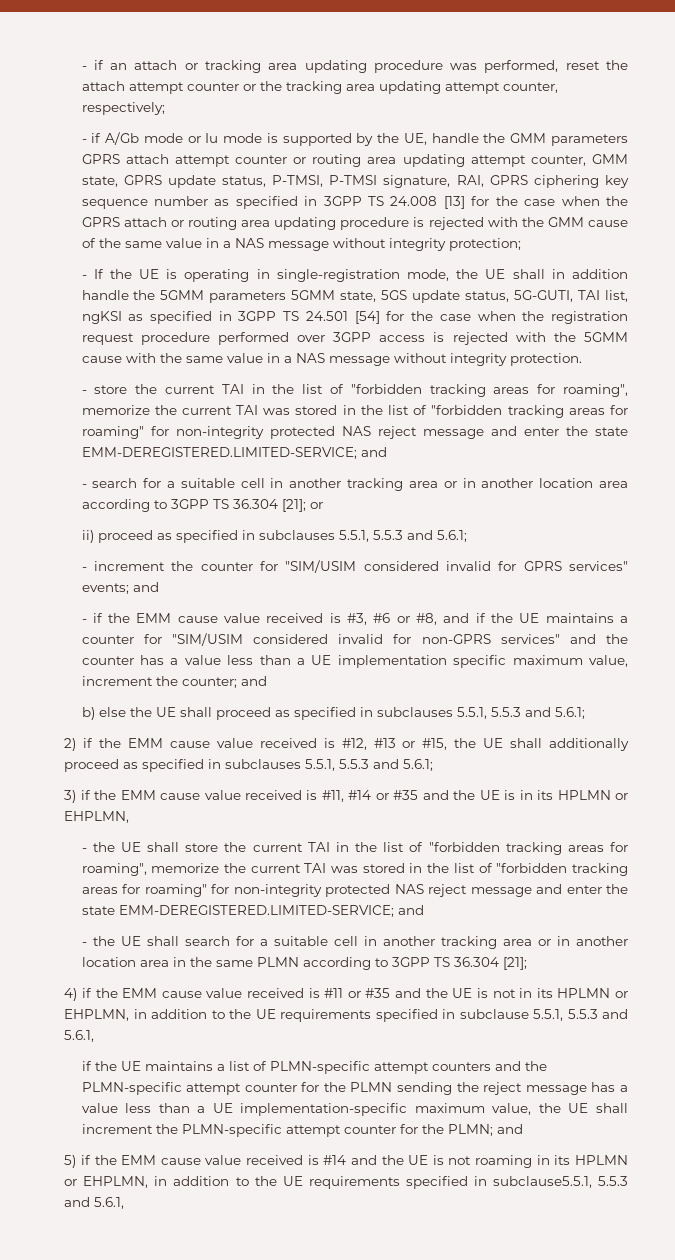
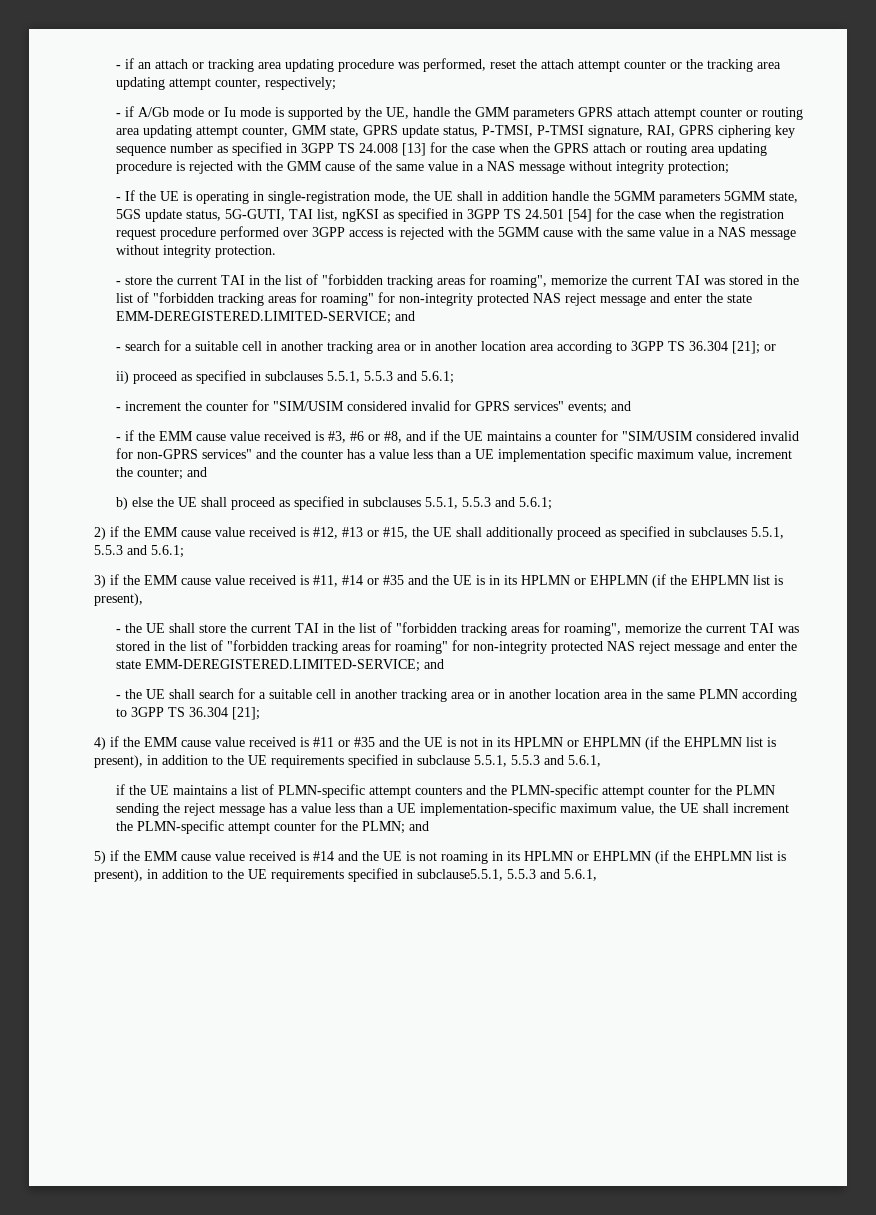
- 3) if the EMM cause value received is #11, #14 or #35 and the UE is in its HPLMN or EHPLMN,
+ 3) if the EMM cause value received is #11, #14 or #35 and the UE is in its HPLMN or EHPLMN (if the EHPLMN list is present),
- 4) if the EMM cause value received is #11 or #35 and the UE is not in its HPLMN or EHPLMN, in addition to the UE requirements specified in subclause 5.5.1, 5.5.3 and 5.6.1,
+ 4) if the EMM cause value received is #11 or #35 and the UE is not in its HPLMN or EHPLMN (if the EHPLMN list is present), in addition to the UE requirements specified in subclause 5.5.1, 5.5.3 and 5.6.1,
- 5) if the EMM cause value received is #14 and the UE is not roaming in its HPLMN or EHPLMN, in addition to the UE requirements specified in subclause5.5.1, 5.5.3 and 5.6.1,
+ 5) if the EMM cause value received is #14 and the UE is not roaming in its HPLMN or EHPLMN (if the EHPLMN list is present), in addition to the UE requirements specified in subclause5.5.1, 5.5.3 and 5.6.1,

